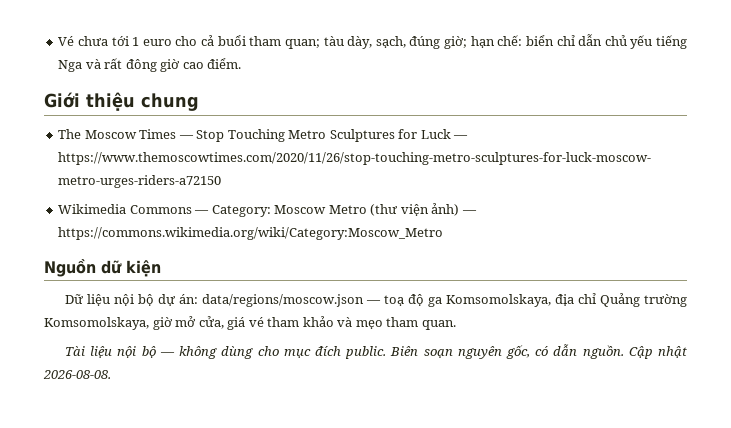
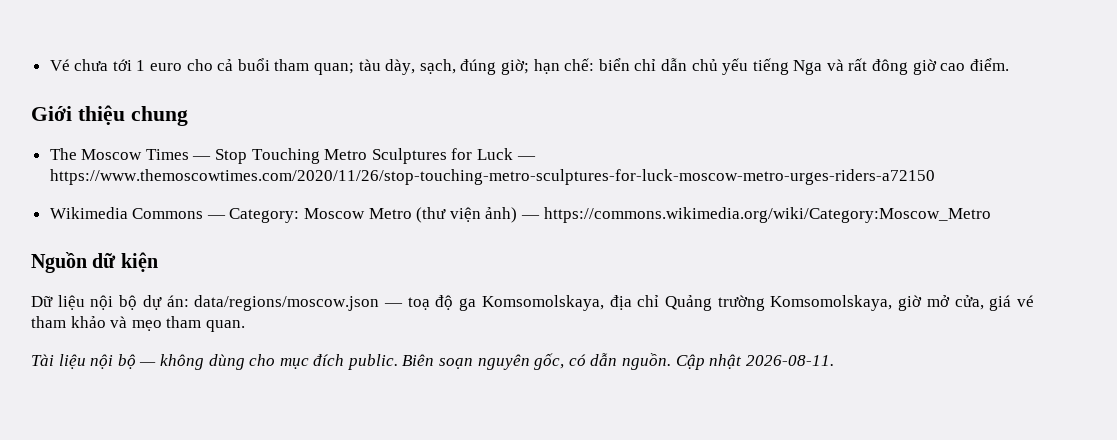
- Cập nhật 2026-08-08.
+ Cập nhật 2026-08-11.

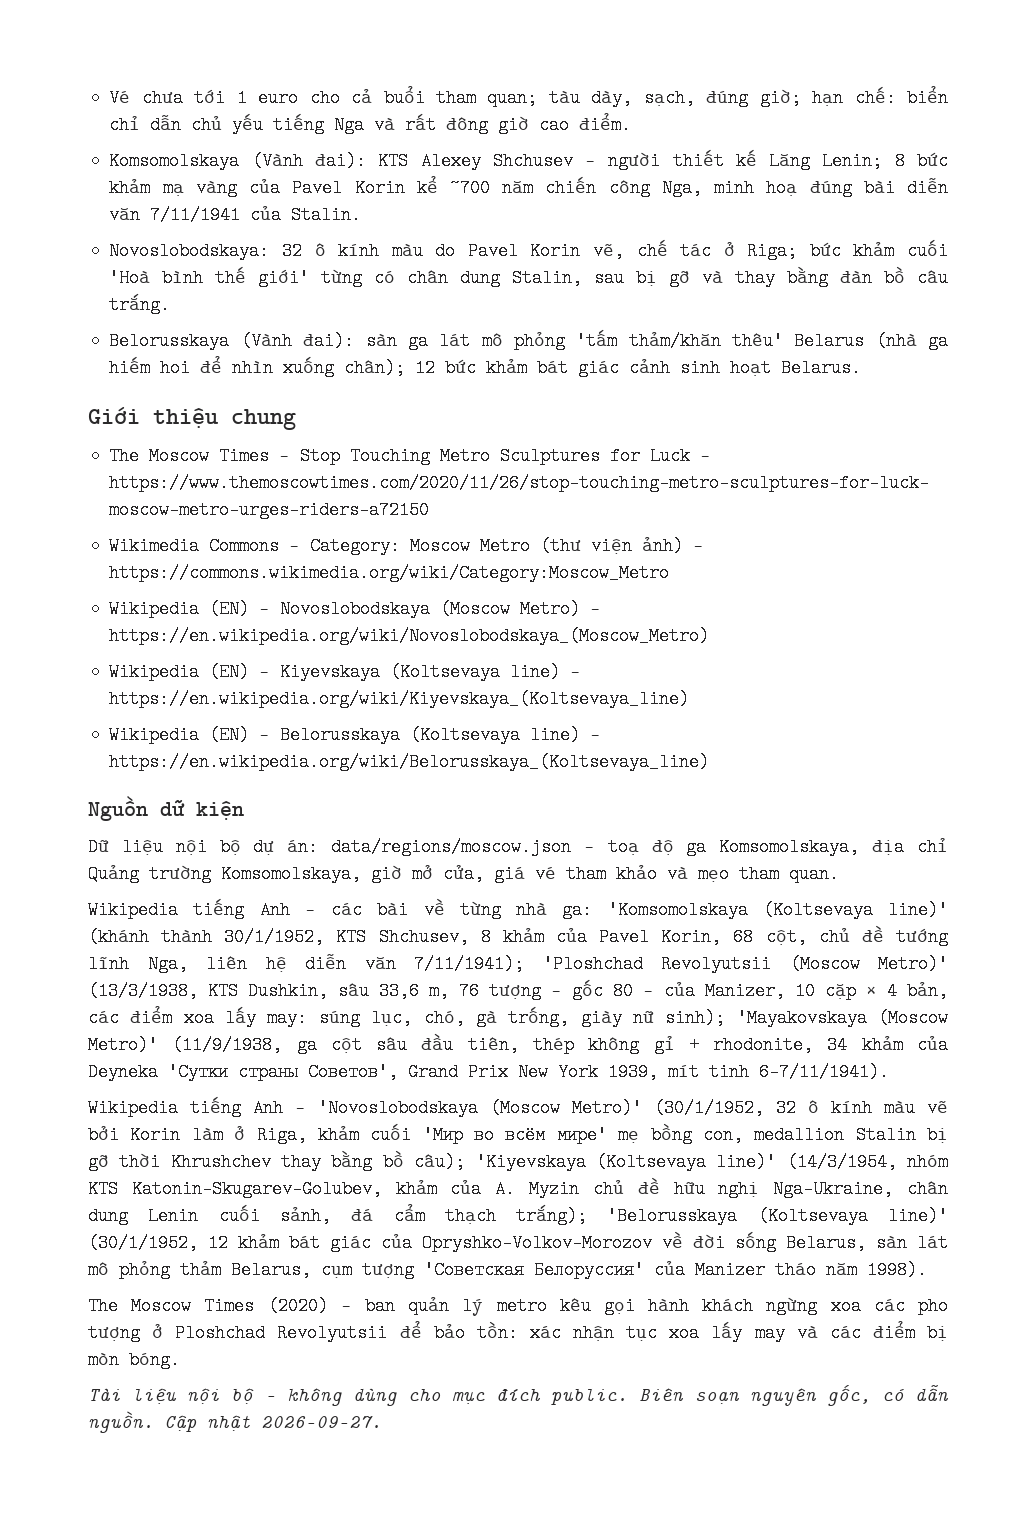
+ Komsomolskaya (Vành đai): KTS Alexey Shchusev — người thiết kế Lăng Lenin; 8 bức khảm mạ vàng của Pavel Korin kể ~700 năm chiến công Nga, minh hoạ đúng bài diễn văn 7/11/1941 của Stalin.
+ Novoslobodskaya: 32 ô kính màu do Pavel Korin vẽ, chế tác ở Riga; bức khảm cuối 'Hoà bình thế giới' từng có chân dung Stalin, sau bị gỡ và thay bằng đàn bồ câu trắng.
+ Belorusskaya (Vành đai): sàn ga lát mô phỏng 'tấm thảm/khăn thêu' Belarus (nhà ga hiếm hoi để nhìn xuống chân); 12 bức khảm bát giác cảnh sinh hoạt Belarus.
+ Wikipedia (EN) — Novoslobodskaya (Moscow Metro) — https://en.wikipedia.org/wiki/Novoslobodskaya_(Moscow_Metro)
+ Wikipedia (EN) — Kiyevskaya (Koltsevaya line) — https://en.wikipedia.org/wiki/Kiyevskaya_(Koltsevaya_line)
+ Wikipedia (EN) — Belorusskaya (Koltsevaya line) — https://en.wikipedia.org/wiki/Belorusskaya_(Koltsevaya_line)
+ Wikipedia tiếng Anh — các bài về từng nhà ga: 'Komsomolskaya (Koltsevaya line)' (khánh thành 30/1/1952, KTS Shchusev, 8 khảm của Pavel Korin, 68 cột, chủ đề tướng lĩnh Nga, liên hệ diễn văn 7/11/1941); 'Ploshchad Revolyutsii (Moscow Metro)' (13/3/1938, KTS Dushkin, sâu 33,6 m, 76 tượng — gốc 80 — của Manizer, 10 cặp × 4 bản, các điểm xoa lấy may: súng lục, chó, gà trống, giày nữ sinh); 'Mayakovskaya (Moscow Metro)' (11/9/1938, ga cột sâu đầu tiên, thép không gỉ + rhodonite, 34 khảm của Deyneka 'Сутки страны Советов', Grand Prix New York 1939, mít tinh 6–7/11/1941).
+ Wikipedia tiếng Anh — 'Novoslobodskaya (Moscow Metro)' (30/1/1952, 32 ô kính màu vẽ bởi Korin làm ở Riga, khảm cuối 'Мир во всём мире' mẹ bồng con, medallion Stalin bị gỡ thời Khrushchev thay bằng bồ câu); 'Kiyevskaya (Koltsevaya line)' (14/3/1954, nhóm KTS Katonin–Skugarev–Golubev, khảm của A. Myzin chủ đề hữu nghị Nga–Ukraine, chân dung Lenin cuối sảnh, đá cẩm thạch trắng); 'Belorusskaya (Koltsevaya line)' (30/1/1952, 12 khảm bát giác của Opryshko–Volkov–Morozov về đời sống Belarus, sàn lát mô phỏng thảm Belarus, cụm tượng 'Советская Белоруссия' của Manizer tháo năm 1998).
+ The Moscow Times (2020) — ban quản lý metro kêu gọi hành khách ngừng xoa các pho tượng ở Ploshchad Revolyutsii để bảo tồn: xác nhận tục xoa lấy may và các điểm bị mòn bóng.
- Cập nhật 2026-08-11.
+ Cập nhật 2026-09-27.

